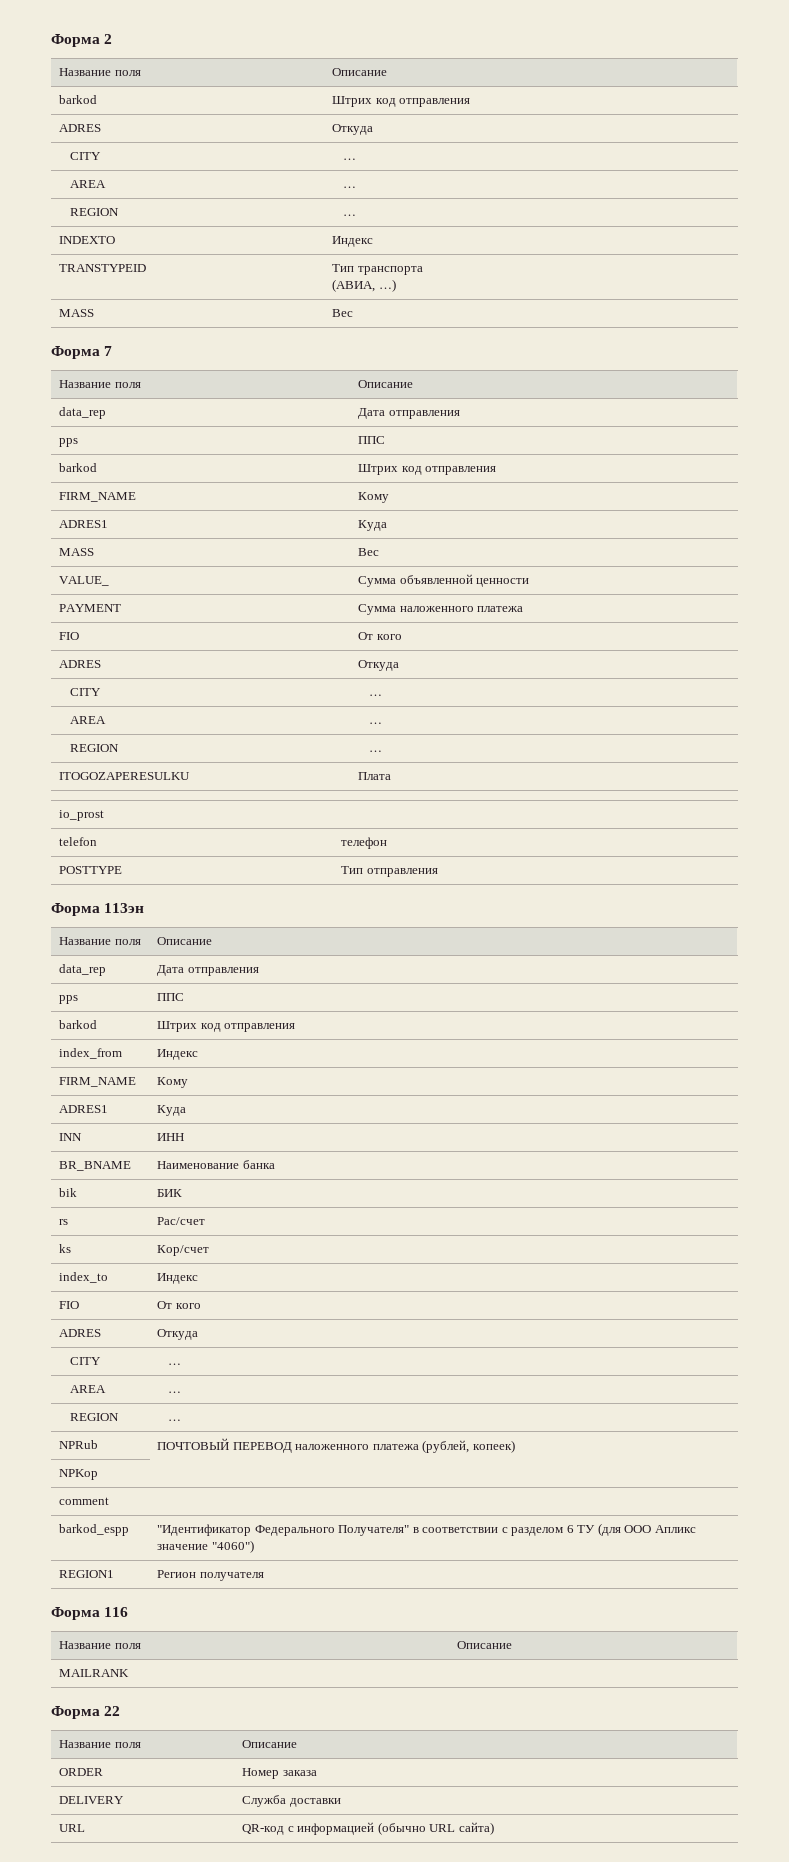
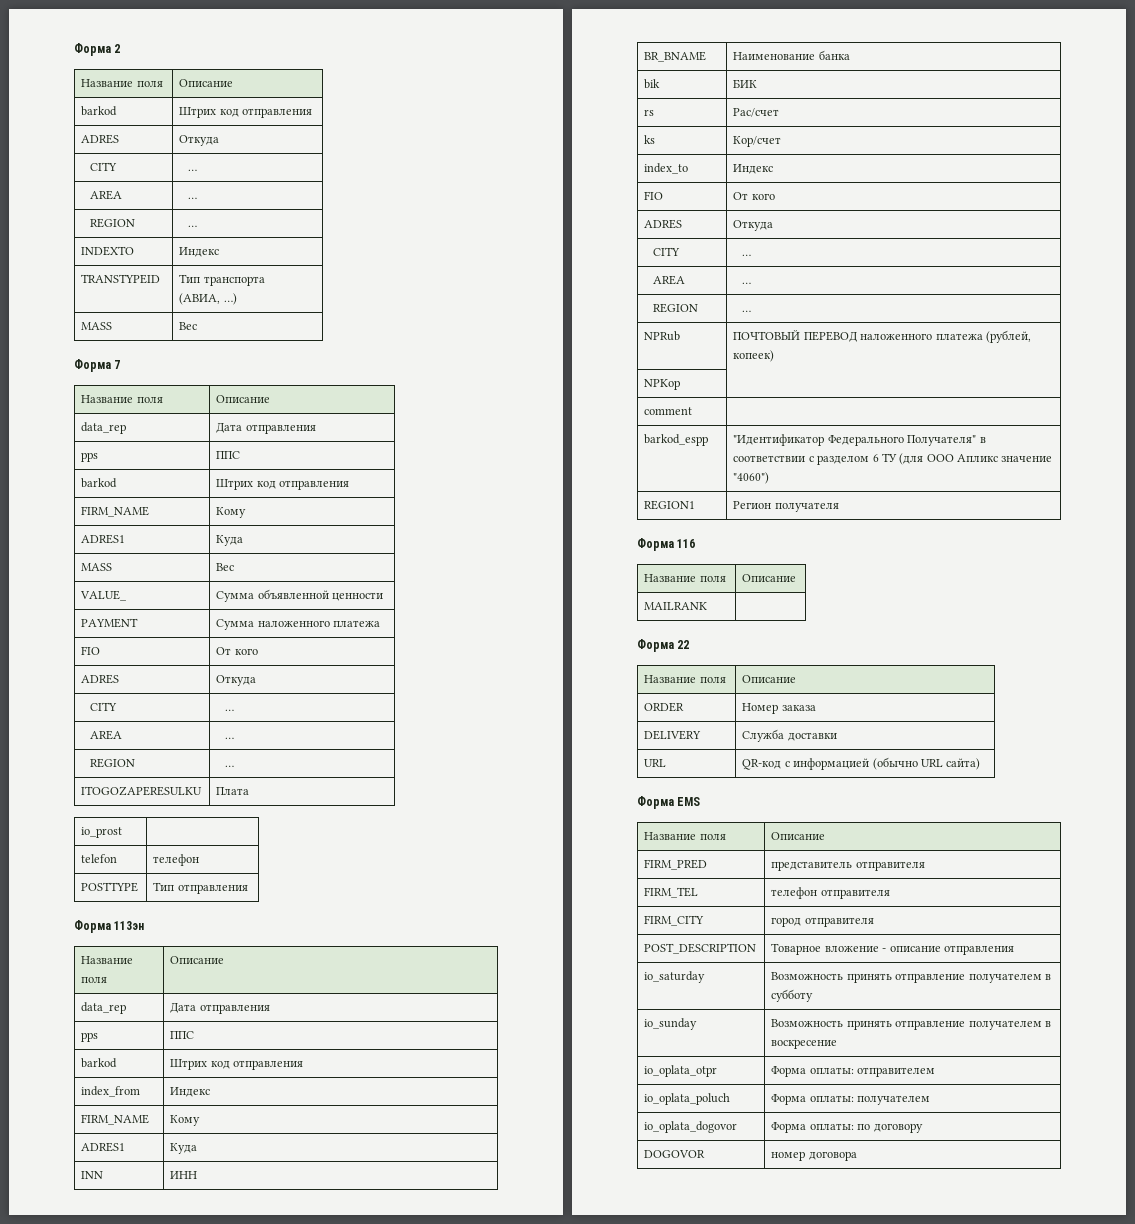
+ Форма EMS
+ Название поля | Описание
+ FIRM_PRED | представитель отправителя
+ FIRM_TEL | телефон отправителя
+ FIRM_CITY | город отправителя
+ POST_DESCRIPTION | Товарное вложение - описание отправления
+ io_saturday | Возможность принять отправление получателем в субботу
+ io_sunday | Возможность принять отправление получателем в воскресение
+ io_oplata_otpr | Форма оплаты: отправителем
+ io_oplata_poluch | Форма оплаты: получателем
+ io_oplata_dogovor | Форма оплаты: по договору
+ DOGOVOR | номер договора

